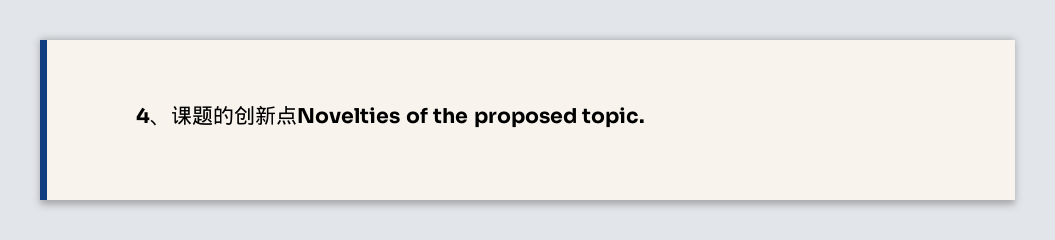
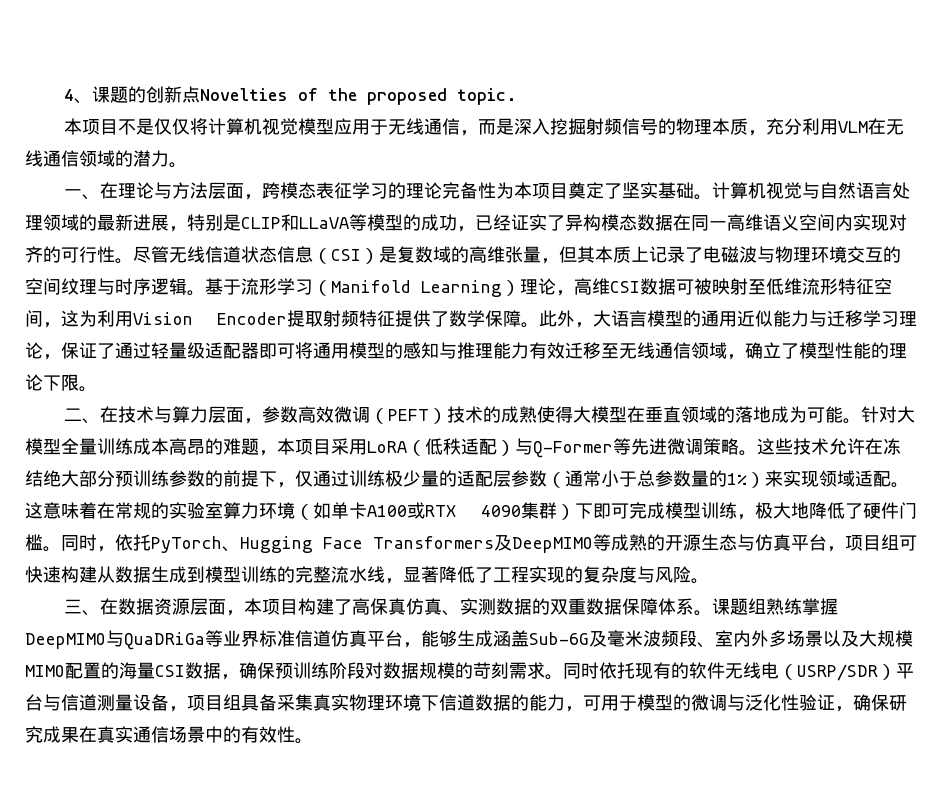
+ 本项目不是仅仅将计算机视觉模型应用于无线通信，而是深入挖掘射频信号的物理本质，充分利用VLM在无线通信领域的潜力。
+ 一、在理论与方法层面，跨模态表征学习的理论完备性为本项目奠定了坚实基础。计算机视觉与自然语言处理领域的最新进展，特别是CLIP和LLaVA等模型的成功，已经证实了异构模态数据在同一高维语义空间内实现对齐的可行性。尽管无线信道状态信息（CSI）是复数域的高维张量，但其本质上记录了电磁波与物理环境交互的空间纹理与时序逻辑。基于流形学习（Manifold Learning）理论，高维CSI数据可被映射至低维流形特征空间，这为利用Vision Encoder提取射频特征提供了数学保障。此外，大语言模型的通用近似能力与迁移学习理论，保证了通过轻量级适配器即可将通用模型的感知与推理能力有效迁移至无线通信领域，确立了模型性能的理论下限。
+ 二、在技术与算力层面，参数高效微调（PEFT）技术的成熟使得大模型在垂直领域的落地成为可能。针对大模型全量训练成本高昂的难题，本项目采用LoRA（低秩适配）与Q-Former等先进微调策略。这些技术允许在冻结绝大部分预训练参数的前提下，仅通过训练极少量的适配层参数（通常小于总参数量的1%）来实现领域适配。这意味着在常规的实验室算力环境（如单卡A100或RTX 4090集群）下即可完成模型训练，极大地降低了硬件门槛。同时，依托PyTorch、Hugging Face Transformers及DeepMIMO等成熟的开源生态与仿真平台，项目组可快速构建从数据生成到模型训练的完整流水线，显著降低了工程实现的复杂度与风险。
+ 三、在数据资源层面，本项目构建了高保真仿真、实测数据的双重数据保障体系。课题组熟练掌握DeepMIMO与QuaDRiGa等业界标准信道仿真平台，能够生成涵盖Sub-6G及毫米波频段、室内外多场景以及大规模MIMO配置的海量CSI数据，确保预训练阶段对数据规模的苛刻需求。同时依托现有的软件无线电（USRP/SDR）平台与信道测量设备，项目组具备采集真实物理环境下信道数据的能力，可用于模型的微调与泛化性验证，确保研究成果在真实通信场景中的有效性。

